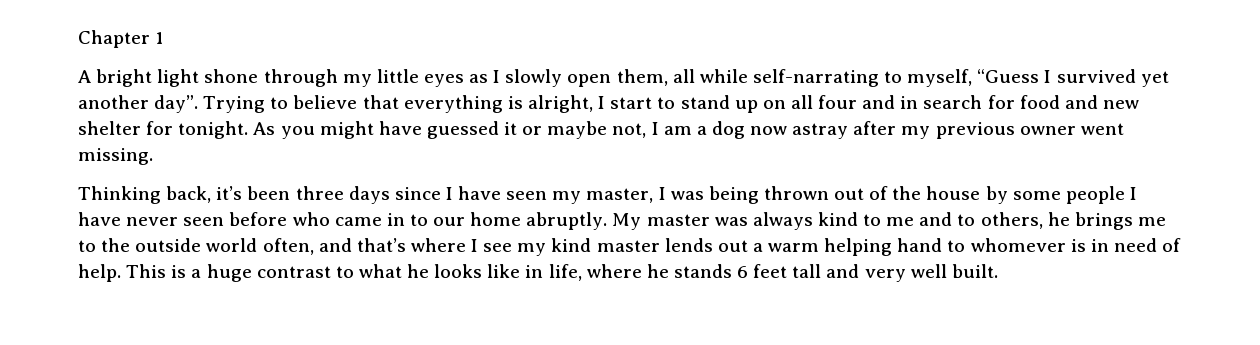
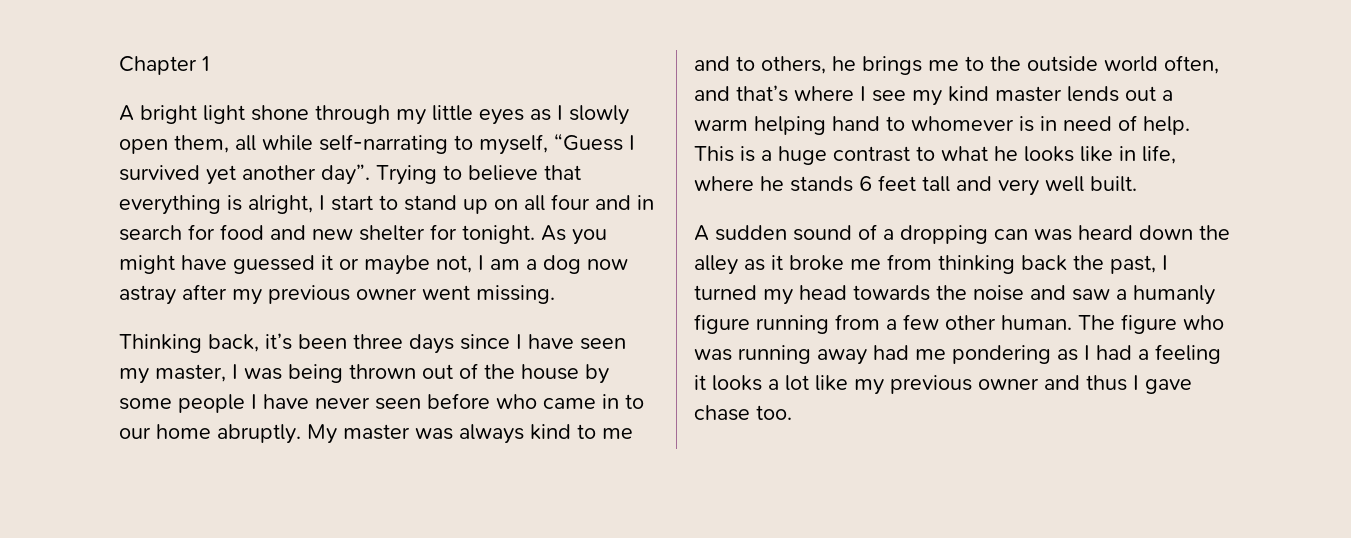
+ A sudden sound of a dropping can was heard down the alley as it broke me from thinking back the past, I turned my head towards the noise and saw a humanly figure running from a few other human. The figure who was running away had me pondering as I had a feeling it looks a lot like my previous owner and thus I gave chase too.

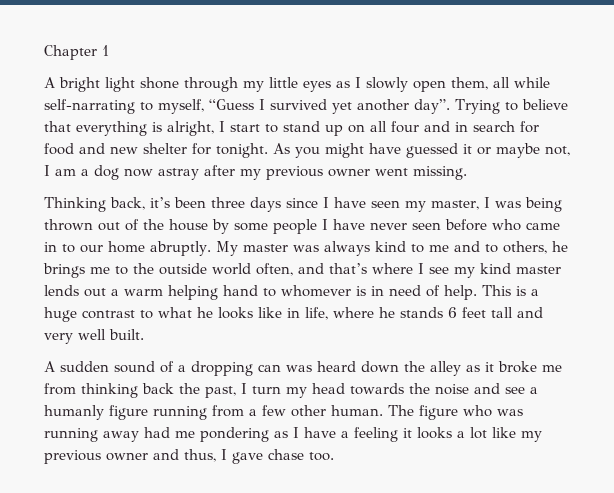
- A sudden sound of a dropping can was heard down the alley as it broke me from thinking back the past, I turned my head towards the noise and saw a humanly figure running from a few other human.
+ A sudden sound of a dropping can was heard down the alley as it broke me from thinking back the past, I turn my head towards the noise and see a humanly figure running from a few other human.
- The figure who was running away had me pondering as I had a feeling it looks a lot like my previous owner and thus I gave chase too.
+ The figure who was running away had me pondering as I have a feeling it looks a lot like my previous owner and thus, I gave chase too.

